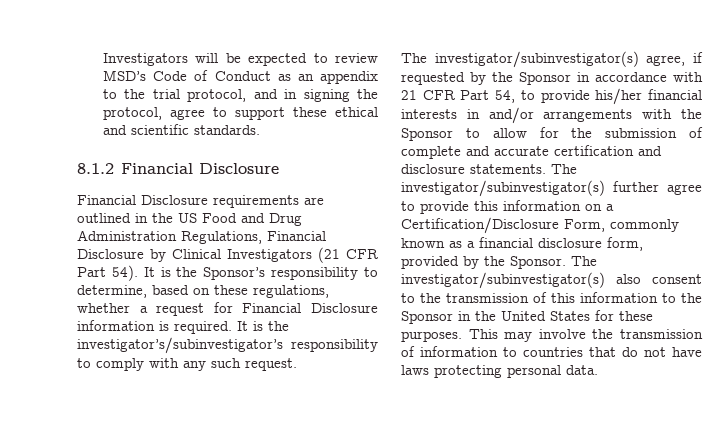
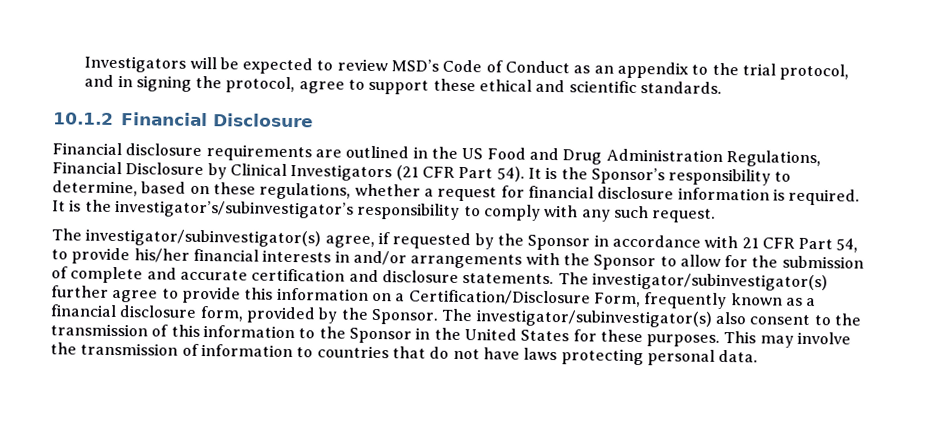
- 8.1.2 Financial Disclosure
+ 10.1.2 Financial Disclosure
- Financial Disclosure requirements are outlined in the US Food and Drug Administration Regulations, Financial Disclosure by Clinical Investigators (21 CFR Part 54).
+ Financial disclosure requirements are outlined in the US Food and Drug Administration Regulations, Financial Disclosure by Clinical Investigators (21 CFR Part 54).
- It is the Sponsor’s responsibility to determine, based on these regulations, whether a request for Financial Disclosure information is required.
+ It is the Sponsor’s responsibility to determine, based on these regulations, whether a request for financial disclosure information is required.
- The investigator/subinvestigator(s) further agree to provide this information on a Certification/Disclosure Form, commonly known as a financial disclosure form, provided by the Sponsor.
+ The investigator/subinvestigator(s) further agree to provide this information on a Certification/Disclosure Form, frequently known as a financial disclosure form, provided by the Sponsor.

